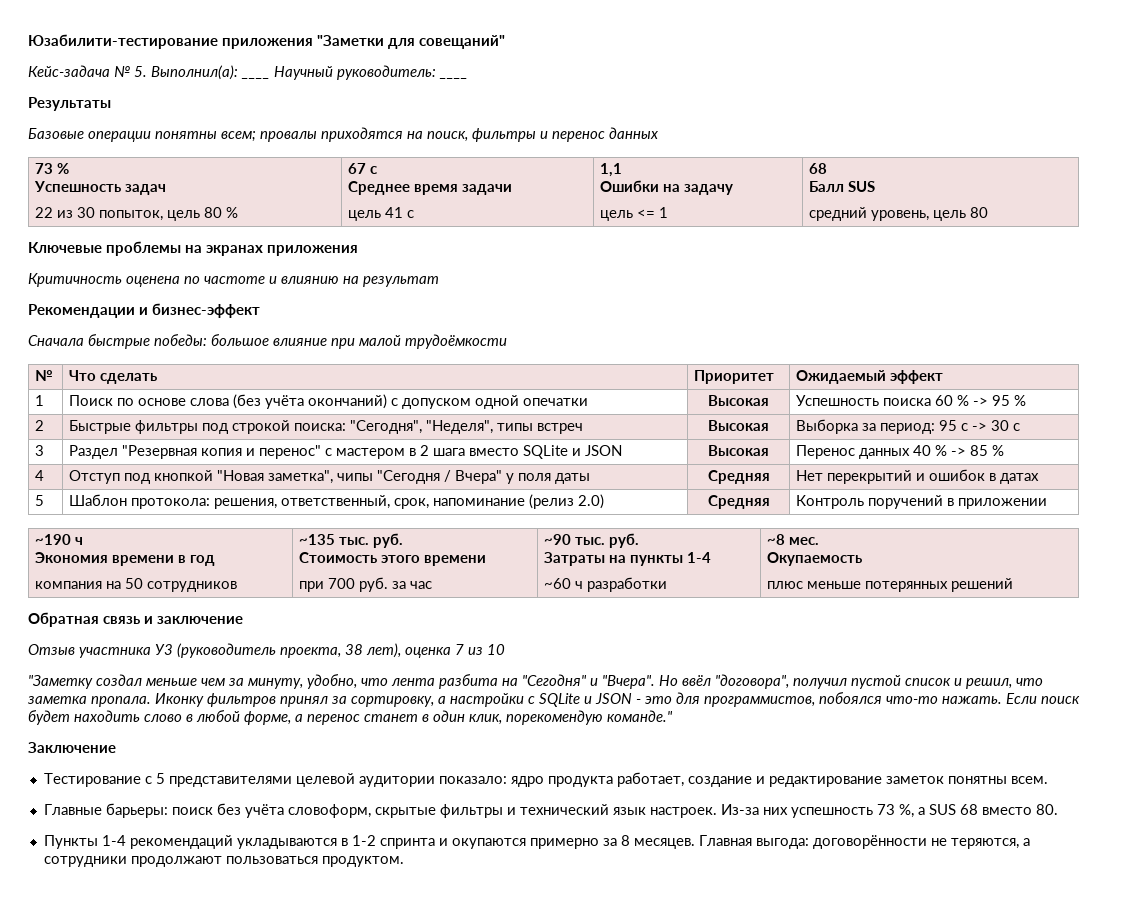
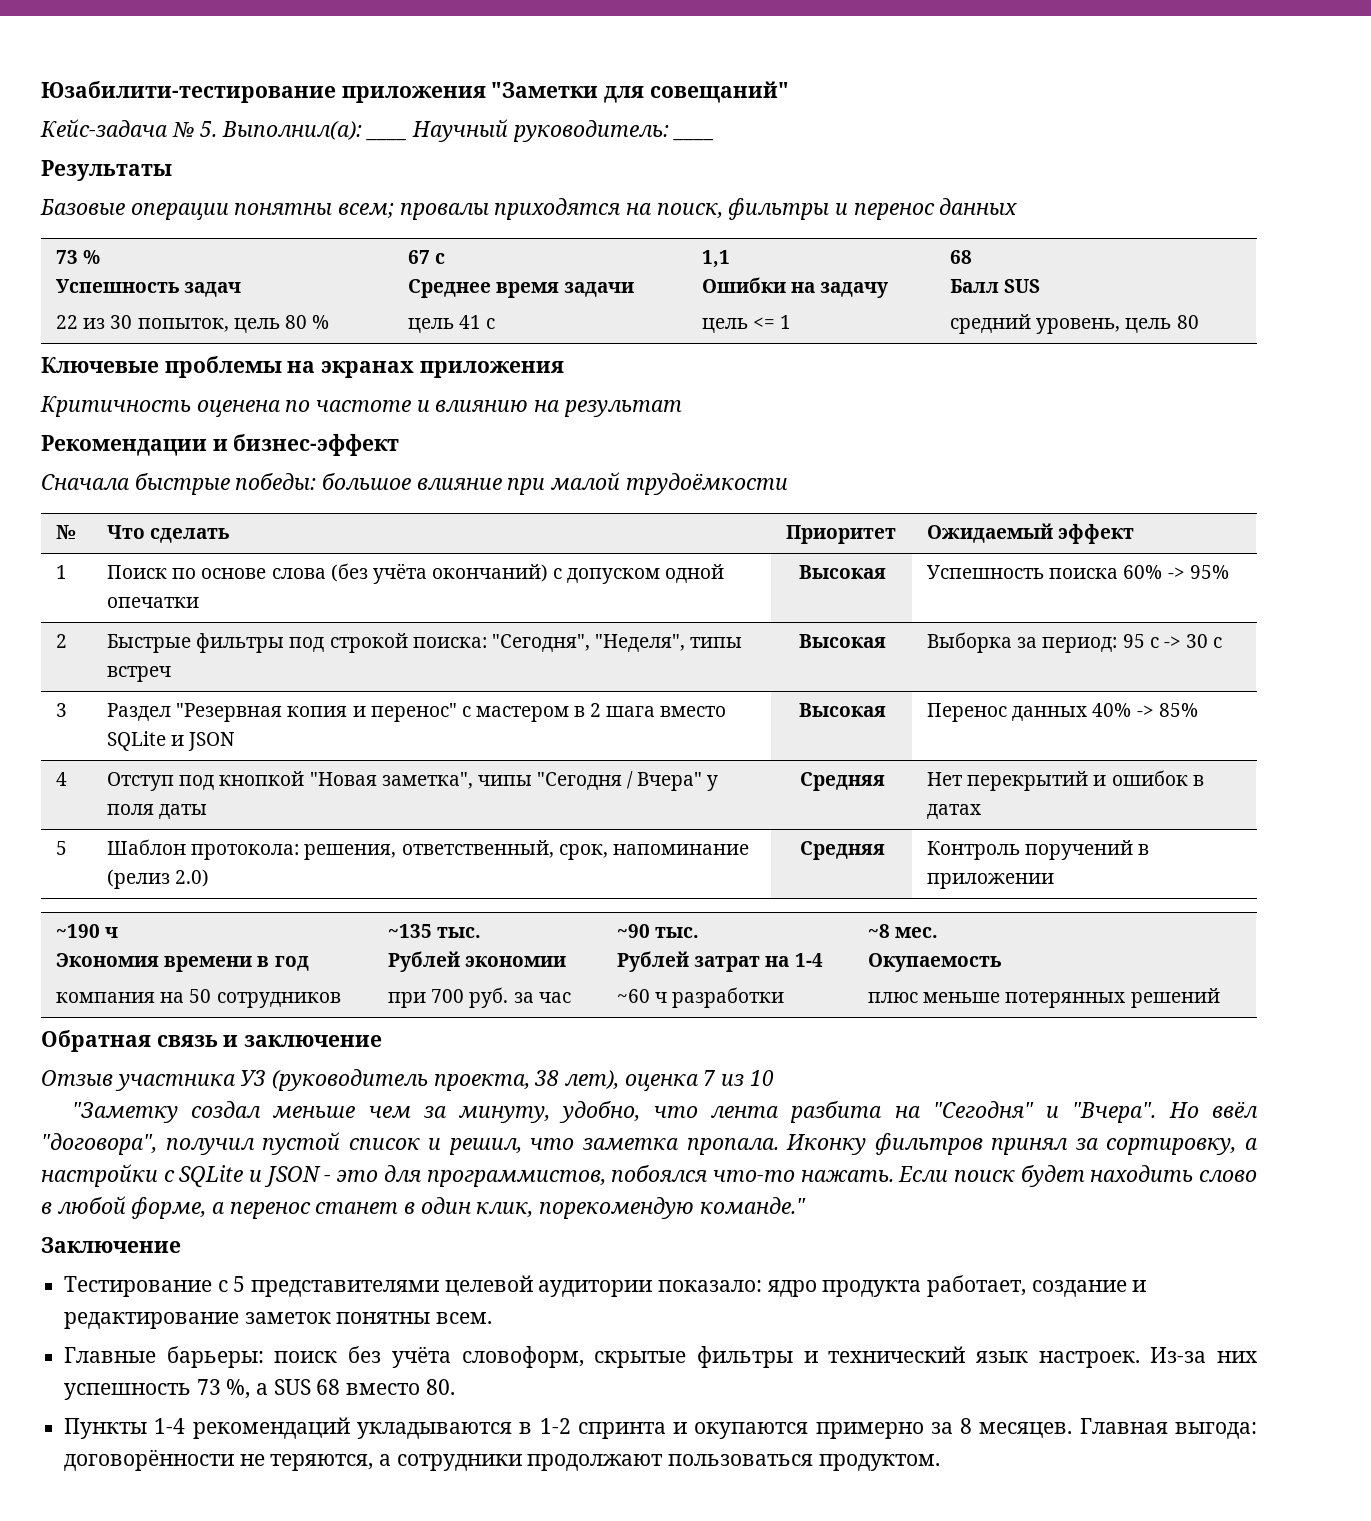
- 1 | Поиск по основе слова (без учёта окончаний) с допуском одной опечатки | Высокая | Успешность поиска 60 % -> 95 %
+ 1 | Поиск по основе слова (без учёта окончаний) с допуском одной опечатки | Высокая | Успешность поиска 60% -> 95%
- 3 | Раздел "Резервная копия и перенос" с мастером в 2 шага вместо SQLite и JSON | Высокая | Перенос данных 40 % -> 85 %
+ 3 | Раздел "Резервная копия и перенос" с мастером в 2 шага вместо SQLite и JSON | Высокая | Перенос данных 40% -> 85%
  ~190 ч
  Экономия времени в год
- компания на 50 сотрудников | ~135 тыс. руб.
- Стоимость этого времени
- при 700 руб. за час | ~90 тыс. руб.
- Затраты на пункты 1-4
+ компания на 50 сотрудников | ~135 тыс.
+ Рублей экономии
+ при 700 руб. за час | ~90 тыс.
+ Рублей затрат на 1-4

